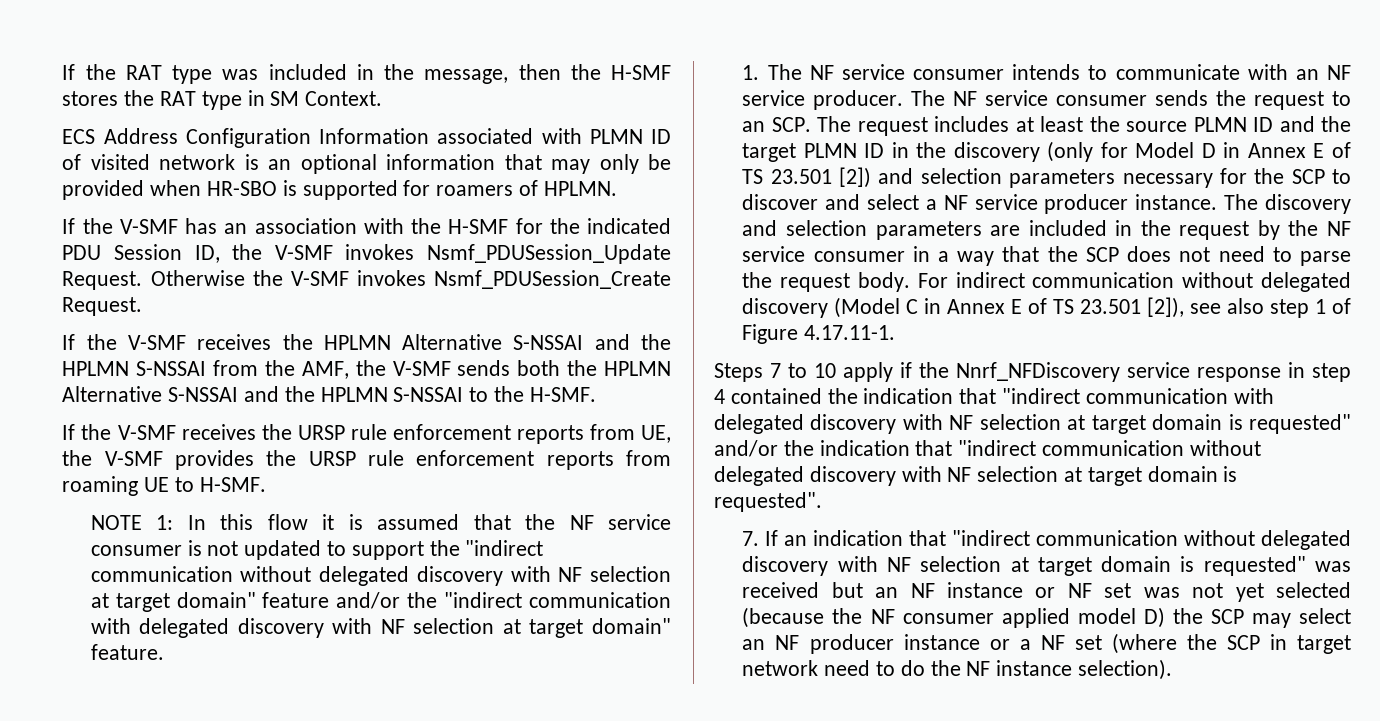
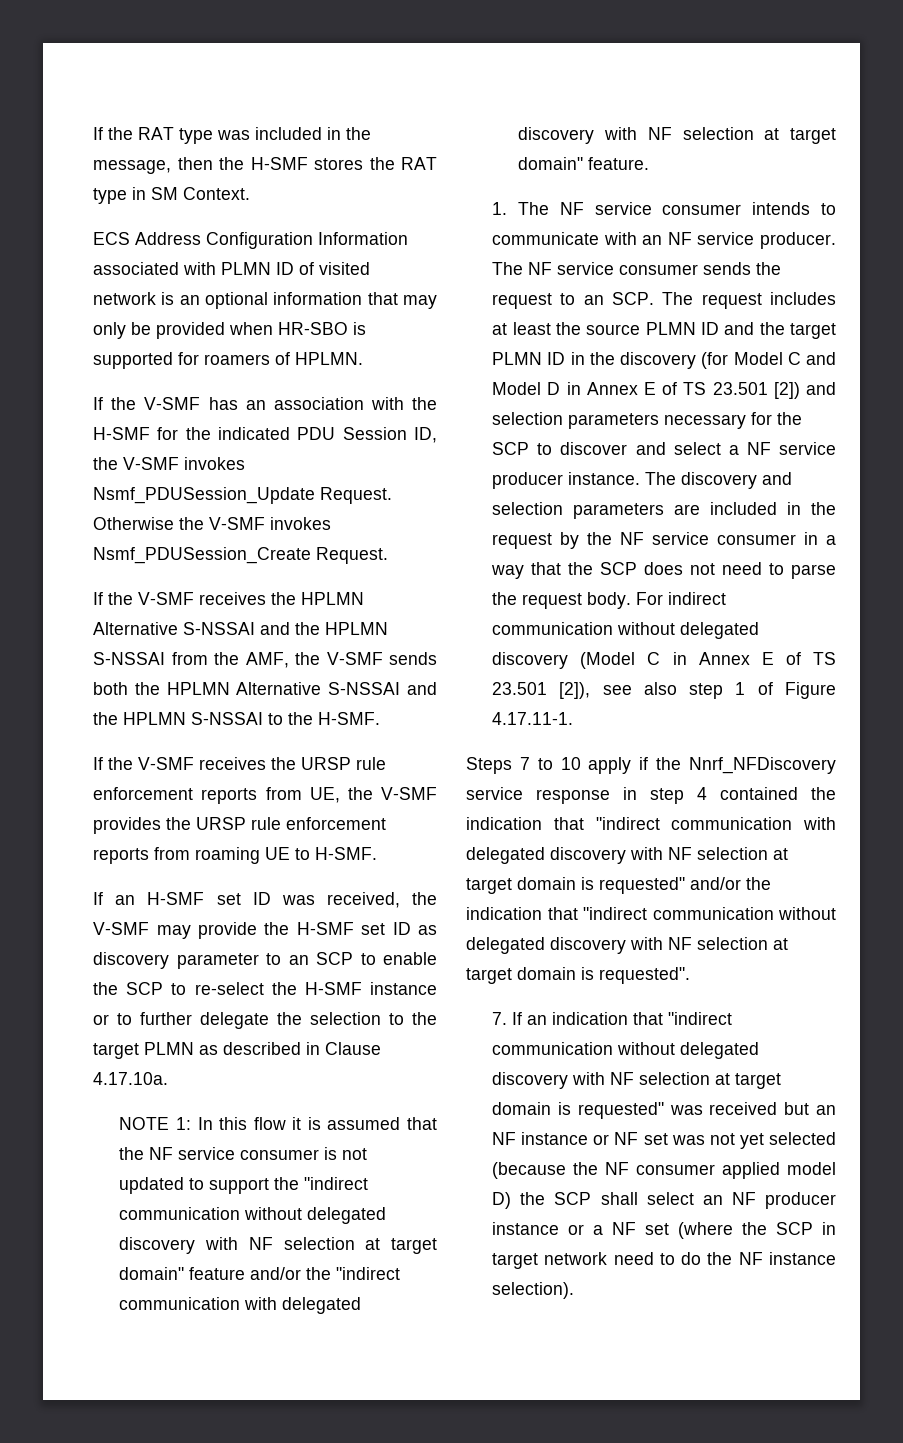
+ If an H-SMF set ID was received, the V-SMF may provide the H-SMF set ID as discovery parameter to an SCP to enable the SCP to re-select the H-SMF instance or to further delegate the selection to the target PLMN as described in Clause 4.17.10a.
- The NF service consumer sends the request to an SCP. The request includes at least the source PLMN ID and the target PLMN ID in the discovery (only for Model D in Annex E of TS 23.501 [2]) and selection parameters necessary for the SCP to discover and select a NF service producer instance.
+ The NF service consumer sends the request to an SCP. The request includes at least the source PLMN ID and the target PLMN ID in the discovery (for Model C and Model D in Annex E of TS 23.501 [2]) and selection parameters necessary for the SCP to discover and select a NF service producer instance.
- 7. If an indication that "indirect communication without delegated discovery with NF selection at target domain is requested" was received but an NF instance or NF set was not yet selected (because the NF consumer applied model D) the SCP may select an NF producer instance or a NF set (where the SCP in target network need to do the NF instance selection).
+ 7. If an indication that "indirect communication without delegated discovery with NF selection at target domain is requested" was received but an NF instance or NF set was not yet selected (because the NF consumer applied model D) the SCP shall select an NF producer instance or a NF set (where the SCP in target network need to do the NF instance selection).

